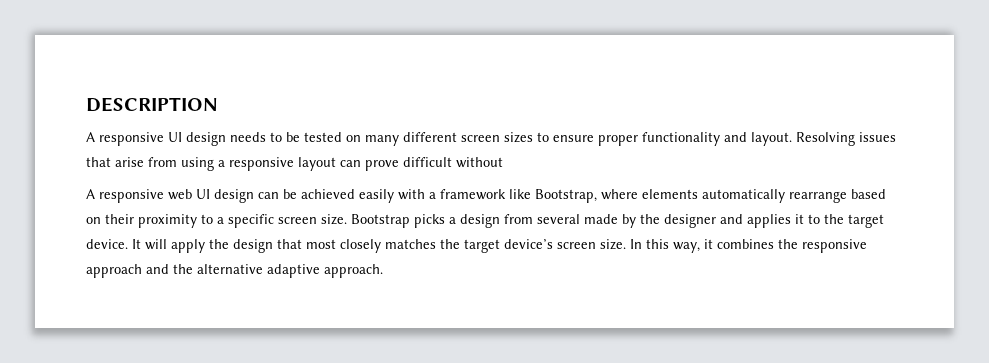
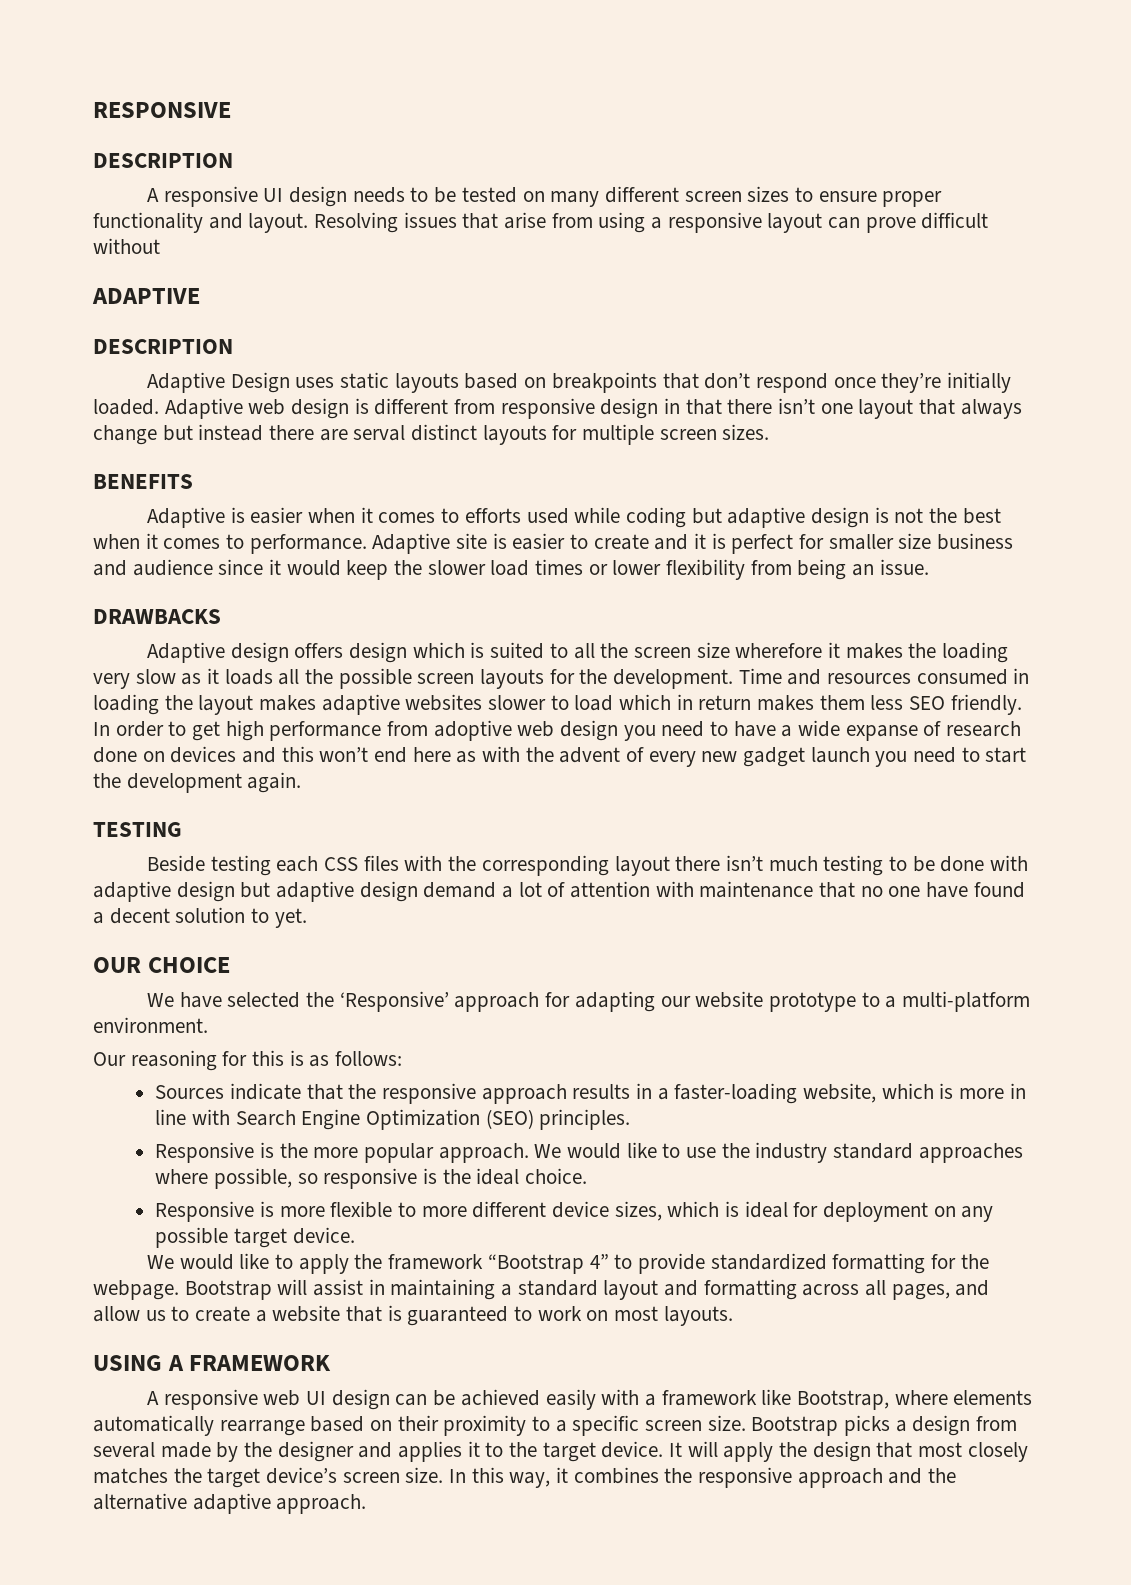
+ RESPONSIVE
+ ADAPTIVE
+ DESCRIPTION
+ Adaptive Design uses static layouts based on breakpoints that don’t respond once they’re initially loaded. Adaptive web design is different from responsive design in that there isn’t one layout that always change but instead there are serval distinct layouts for multiple screen sizes.
+ BENEFITS
+ Adaptive is easier when it comes to efforts used while coding but adaptive design is not the best when it comes to performance. Adaptive site is easier to create and it is perfect for smaller size business and audience since it would keep the slower load times or lower flexibility from being an issue.
+ DRAWBACKS
+ Adaptive design offers design which is suited to all the screen size wherefore it makes the loading very slow as it loads all the possible screen layouts for the development. Time and resources consumed in loading the layout makes adaptive websites slower to load which in return makes them less SEO friendly. In order to get high performance from adoptive web design you need to have a wide expanse of research done on devices and this won’t end here as with the advent of every new gadget launch you need to start the development again.
+ TESTING
+ Beside testing each CSS files with the corresponding layout there isn’t much testing to be done with adaptive design but adaptive design demand a lot of attention with maintenance that no one have found a decent solution to yet.
+ OUR CHOICE
+ We have selected the ‘Responsive’ approach for adapting our website prototype to a multi-platform environment.
+ Our reasoning for this is as follows:
+ Sources indicate that the responsive approach results in a faster-loading website, which is more in line with Search Engine Optimization (SEO) principles.
+ Responsive is the more popular approach. We would like to use the industry standard approaches where possible, so responsive is the ideal choice.
+ Responsive is more flexible to more different device sizes, which is ideal for deployment on any possible target device.
+ We would like to apply the framework “Bootstrap 4” to provide standardized formatting for the webpage. Bootstrap will assist in maintaining a standard layout and formatting across all pages, and allow us to create a website that is guaranteed to work on most layouts.
+ USING A FRAMEWORK

